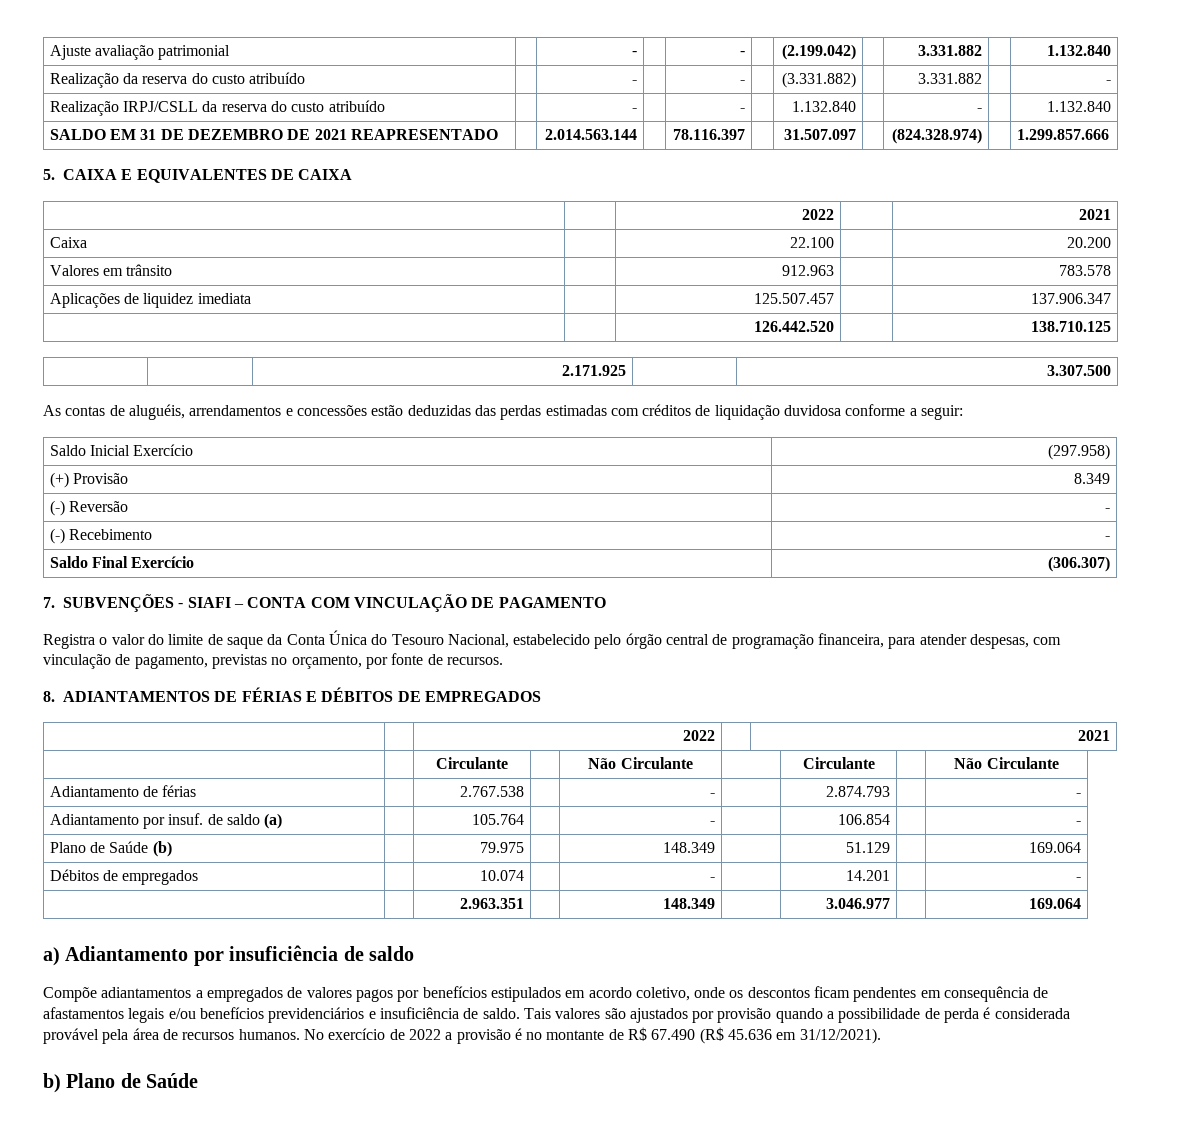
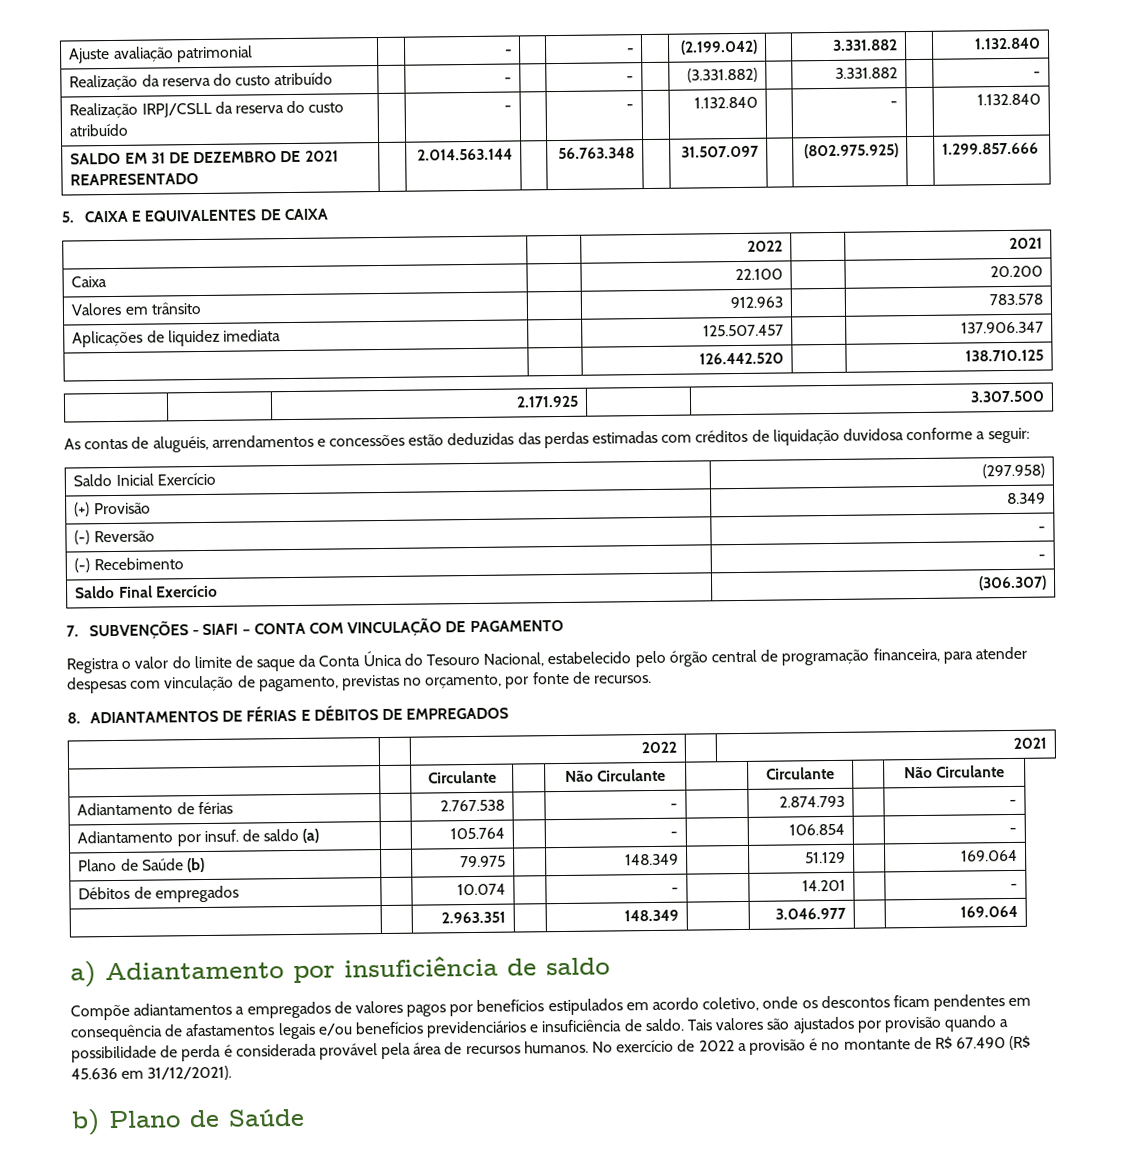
- SALDO EM 31 DE DEZEMBRO DE 2021 REAPRESENTADO | | 2.014.563.144 | | 78.116.397 | | 31.507.097 | | (824.328.974) | | 1.299.857.666
+ SALDO EM 31 DE DEZEMBRO DE 2021 REAPRESENTADO | | 2.014.563.144 | | 56.763.348 | | 31.507.097 | | (802.975.925) | | 1.299.857.666
- Registra o valor do limite de saque da Conta Única do Tesouro Nacional, estabelecido pelo órgão central de programação financeira, para atender despesas, com vinculação de pagamento, previstas no orçamento, por fonte de recursos.
+ Registra o valor do limite de saque da Conta Única do Tesouro Nacional, estabelecido pelo órgão central de programação financeira, para atender despesas com vinculação de pagamento, previstas no orçamento, por fonte de recursos.

